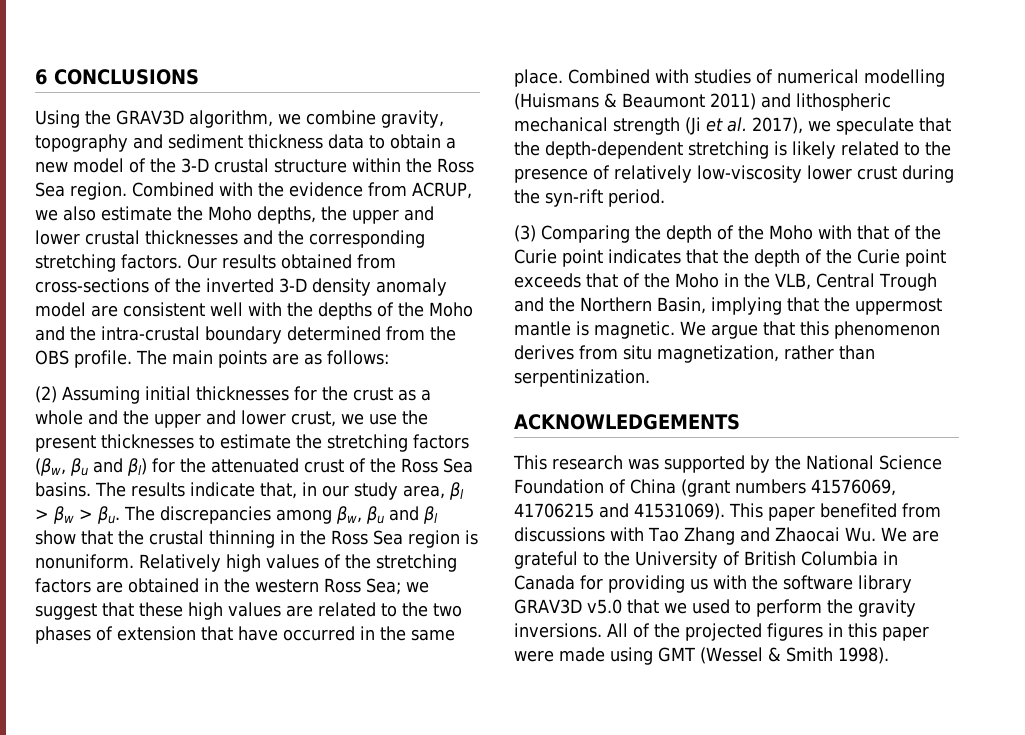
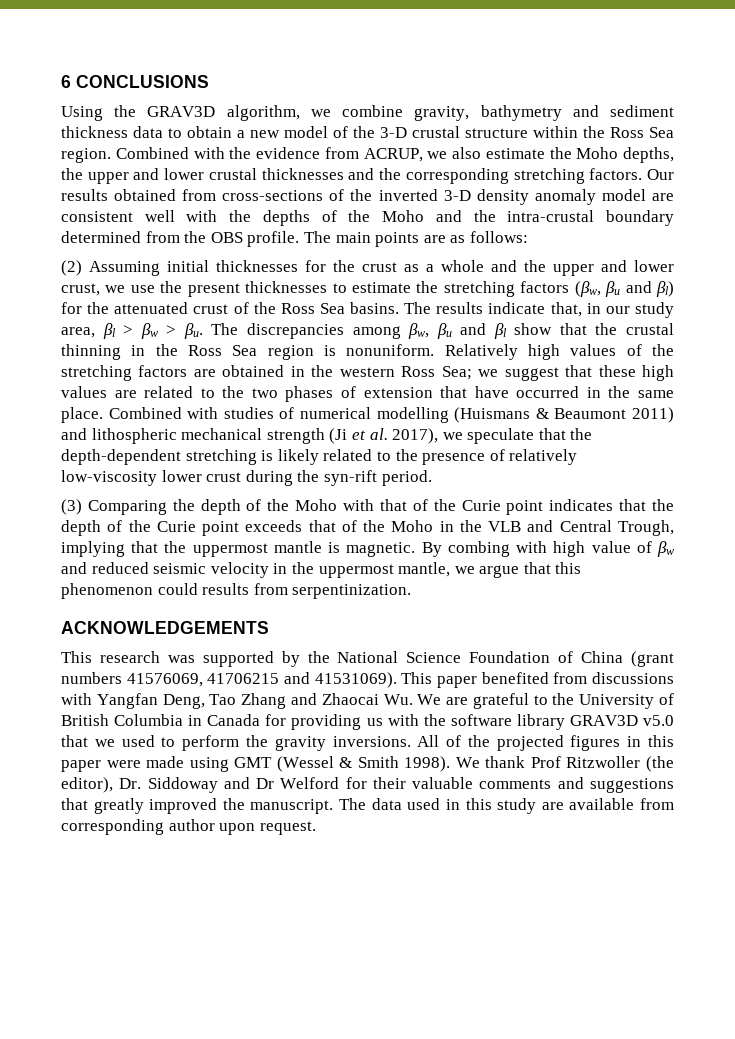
- Using the GRAV3D algorithm, we combine gravity, topography and sediment thickness data to obtain a new model of the 3-D crustal structure within the Ross Sea region.
+ Using the GRAV3D algorithm, we combine gravity, bathymetry and sediment thickness data to obtain a new model of the 3-D crustal structure within the Ross Sea region.
- (3) Comparing the depth of the Moho with that of the Curie point indicates that the depth of the Curie point exceeds that of the Moho in the VLB, Central Trough and the Northern Basin, implying that the uppermost mantle is magnetic.
+ (3) Comparing the depth of the Moho with that of the Curie point indicates that the depth of the Curie point exceeds that of the Moho in the VLB and Central Trough, implying that the uppermost mantle is magnetic.
- We argue that this phenomenon derives from situ magnetization, rather than serpentinization.
+ By combing with high value of βw and reduced seismic velocity in the uppermost mantle, we argue that this phenomenon could results from serpentinization.
- This paper benefited from discussions with Tao Zhang and Zhaocai Wu. We are grateful to the University of British Columbia in Canada for providing us with the software library GRAV3D v5.0 that we used to perform the gravity inversions.
+ This paper benefited from discussions with Yangfan Deng, Tao Zhang and Zhaocai Wu. We are grateful to the University of British Columbia in Canada for providing us with the software library GRAV3D v5.0 that we used to perform the gravity inversions.
+ We thank Prof Ritzwoller (the editor), Dr. Siddoway and Dr Welford for their valuable comments and suggestions that greatly improved the manuscript. The data used in this study are available from corresponding author upon request.

